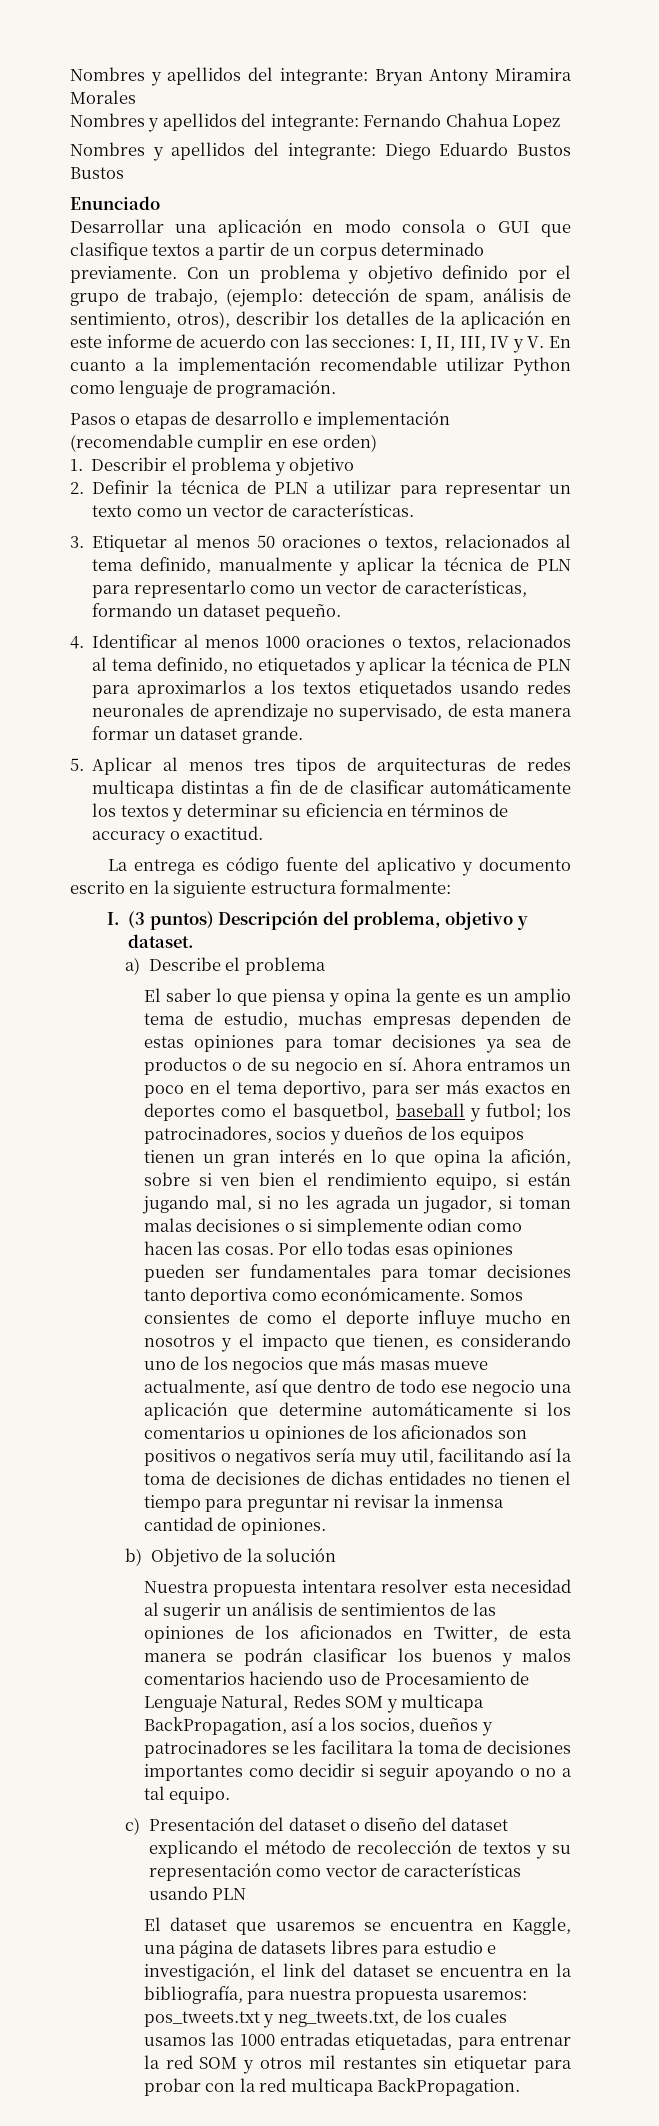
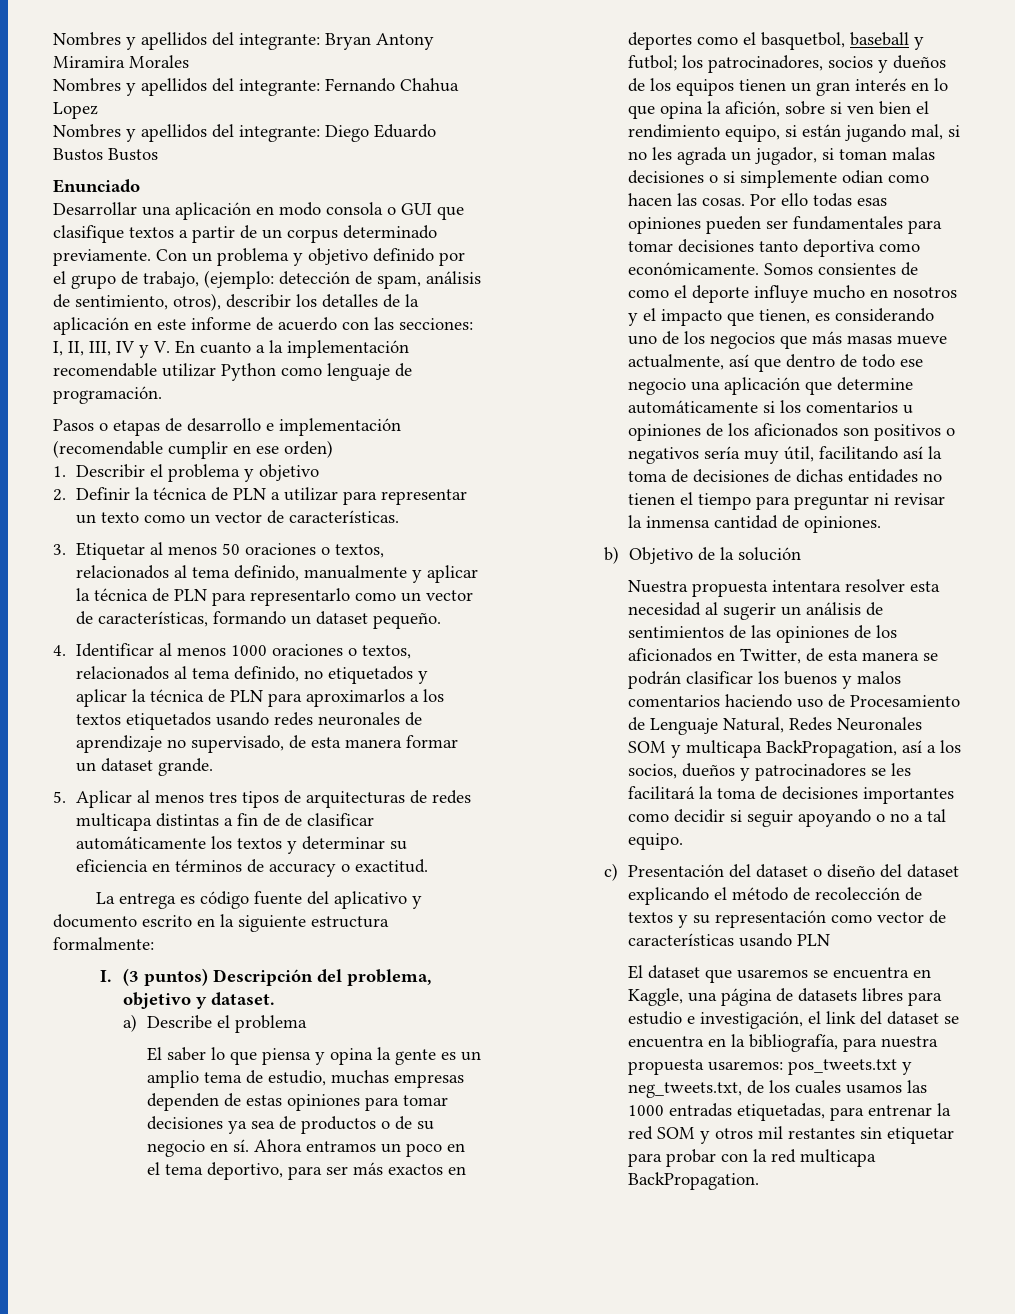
- Somos consientes de como el deporte influye mucho en nosotros y el impacto que tienen, es considerando uno de los negocios que más masas mueve actualmente, así que dentro de todo ese negocio una aplicación que determine automáticamente si los comentarios u opiniones de los aficionados son positivos o negativos sería muy util, facilitando así la toma de decisiones de dichas entidades no tienen el tiempo para preguntar ni revisar la inmensa cantidad de opiniones.
+ Somos consientes de como el deporte influye mucho en nosotros y el impacto que tienen, es considerando uno de los negocios que más masas mueve actualmente, así que dentro de todo ese negocio una aplicación que determine automáticamente si los comentarios u opiniones de los aficionados son positivos o negativos sería muy útil, facilitando así la toma de decisiones de dichas entidades no tienen el tiempo para preguntar ni revisar la inmensa cantidad de opiniones.
- Nuestra propuesta intentara resolver esta necesidad al sugerir un análisis de sentimientos de las opiniones de los aficionados en Twitter, de esta manera se podrán clasificar los buenos y malos comentarios haciendo uso de Procesamiento de Lenguaje Natural, Redes SOM y multicapa BackPropagation, así a los socios, dueños y patrocinadores se les facilitara la toma de decisiones importantes como decidir si seguir apoyando o no a tal equipo.
+ Nuestra propuesta intentara resolver esta necesidad al sugerir un análisis de sentimientos de las opiniones de los aficionados en Twitter, de esta manera se podrán clasificar los buenos y malos comentarios haciendo uso de Procesamiento de Lenguaje Natural, Redes Neuronales SOM y multicapa BackPropagation, así a los socios, dueños y patrocinadores se les facilitará la toma de decisiones importantes como decidir si seguir apoyando o no a tal equipo.

